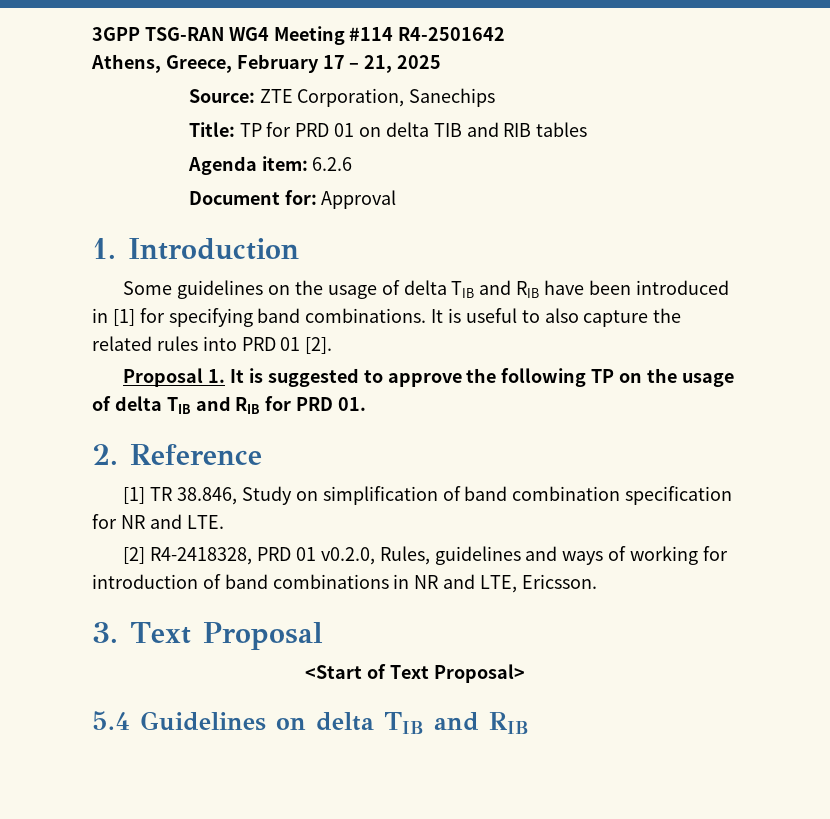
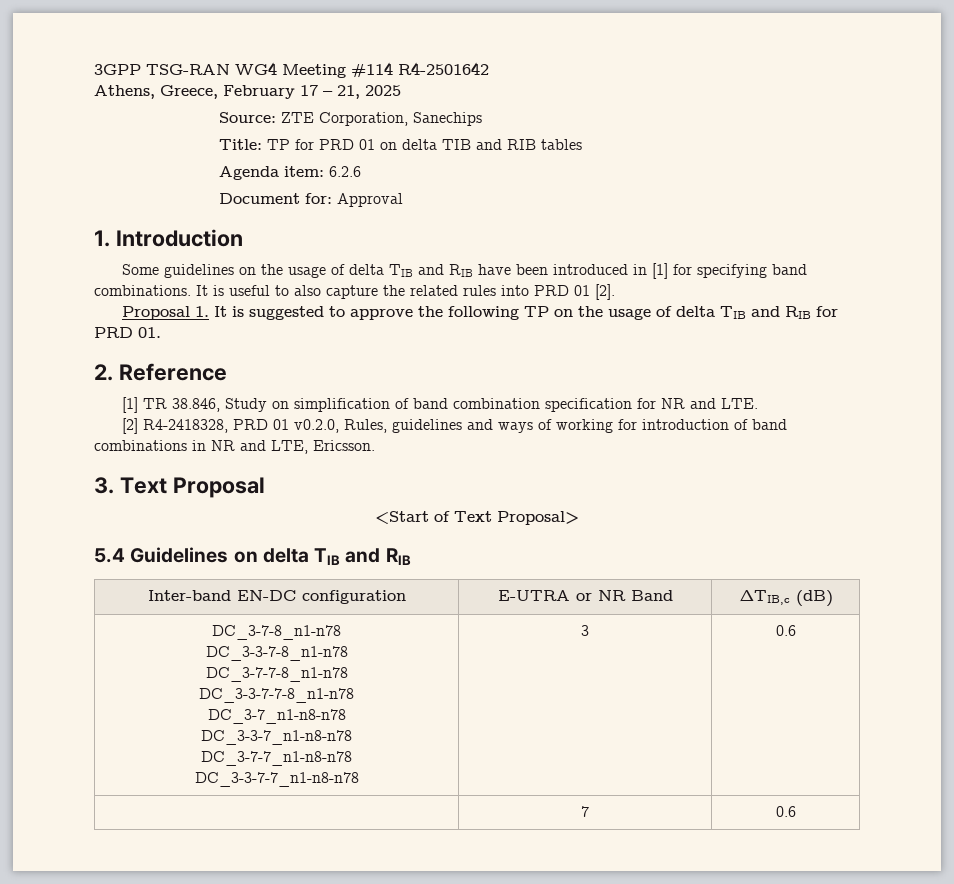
+ Inter-band EN-DC configuration | E-UTRA or NR Band | ΔTIB,c (dB)
+ DC_3-7-8_n1-n78
+ DC_3-3-7-8_n1-n78
+ DC_3-7-7-8_n1-n78
+ DC_3-3-7-7-8_n1-n78
+ DC_3-7_n1-n8-n78
+ DC_3-3-7_n1-n8-n78
+ DC_3-7-7_n1-n8-n78
+ DC_3-3-7-7_n1-n8-n78 | 3 | 0.6
+ | 7 | 0.6

